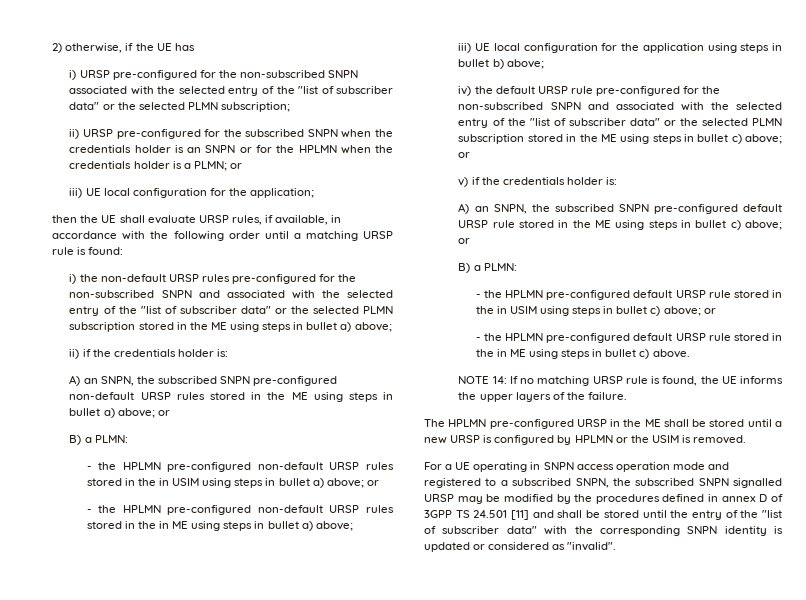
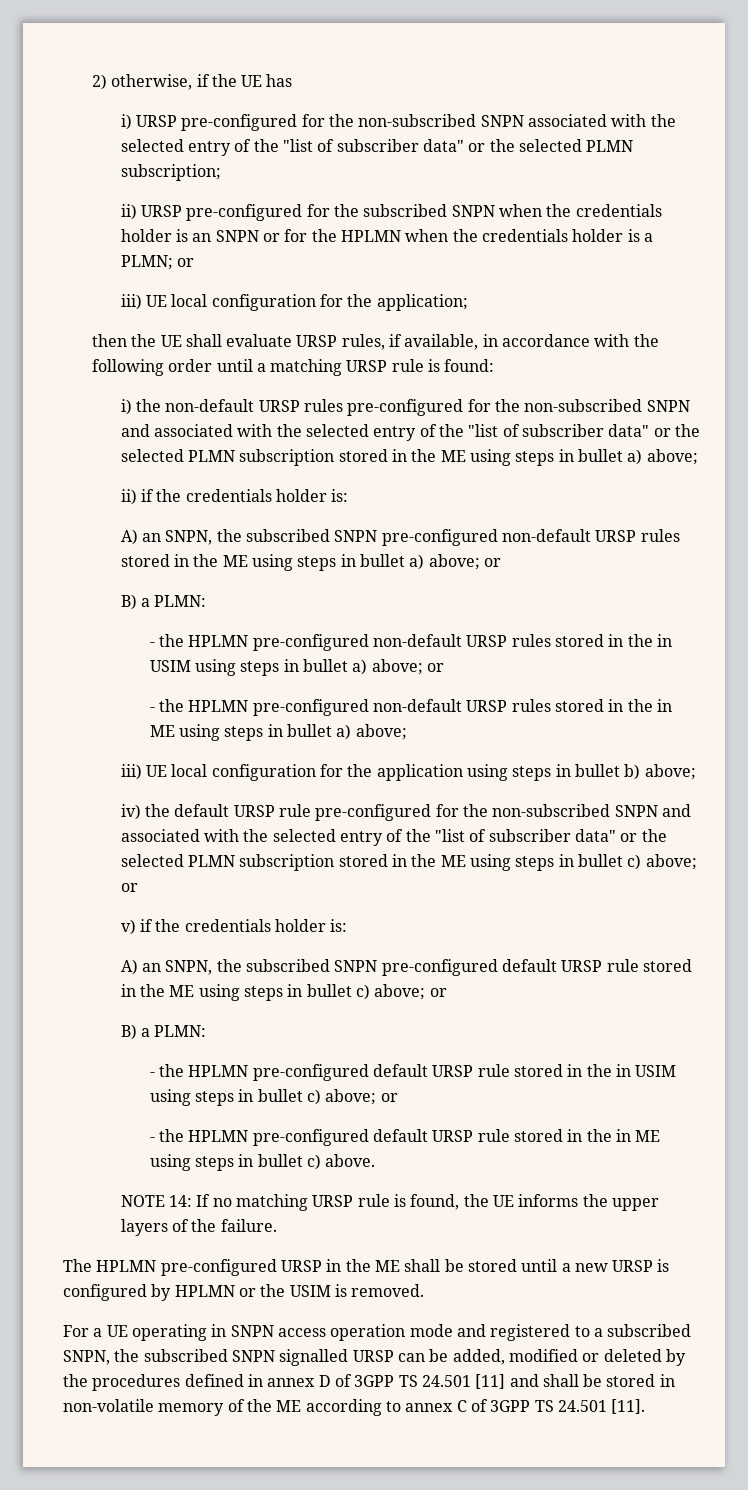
- For a UE operating in SNPN access operation mode and registered to a subscribed SNPN, the subscribed SNPN signalled URSP may be modified by the procedures defined in annex D of 3GPP TS 24.501 [11] and shall be stored until the entry of the "list of subscriber data" with the corresponding SNPN identity is updated or considered as "invalid".
+ For a UE operating in SNPN access operation mode and registered to a subscribed SNPN, the subscribed SNPN signalled URSP can be added, modified or deleted by the procedures defined in annex D of 3GPP TS 24.501 [11] and shall be stored in non-volatile memory of the ME according to annex C of 3GPP TS 24.501 [11].

